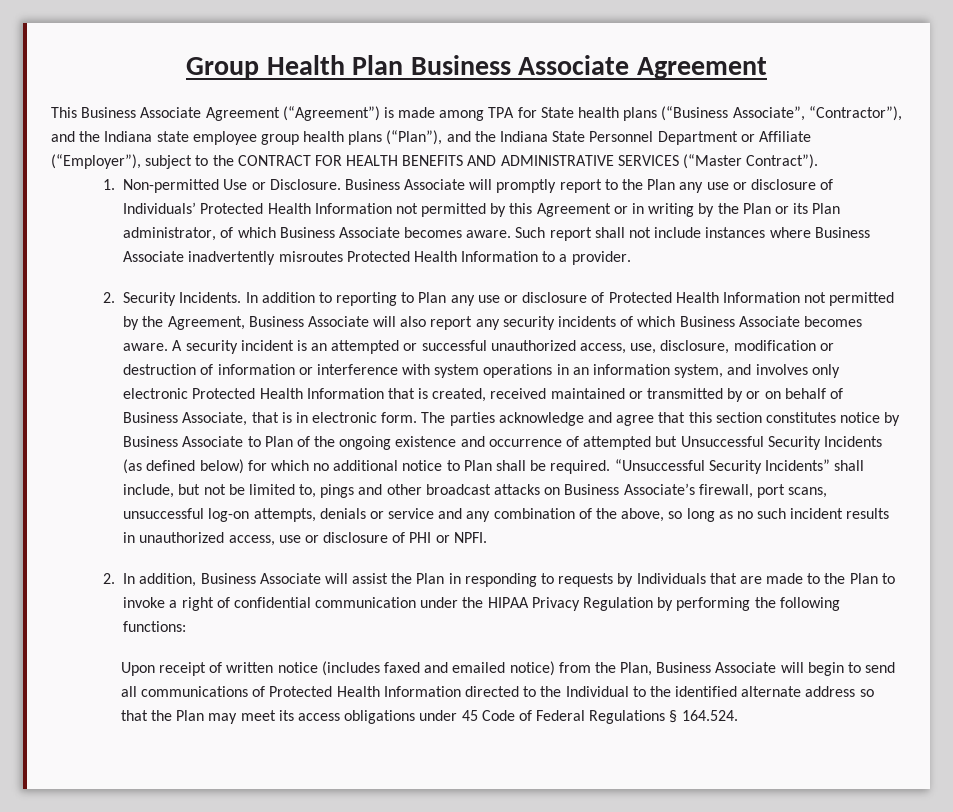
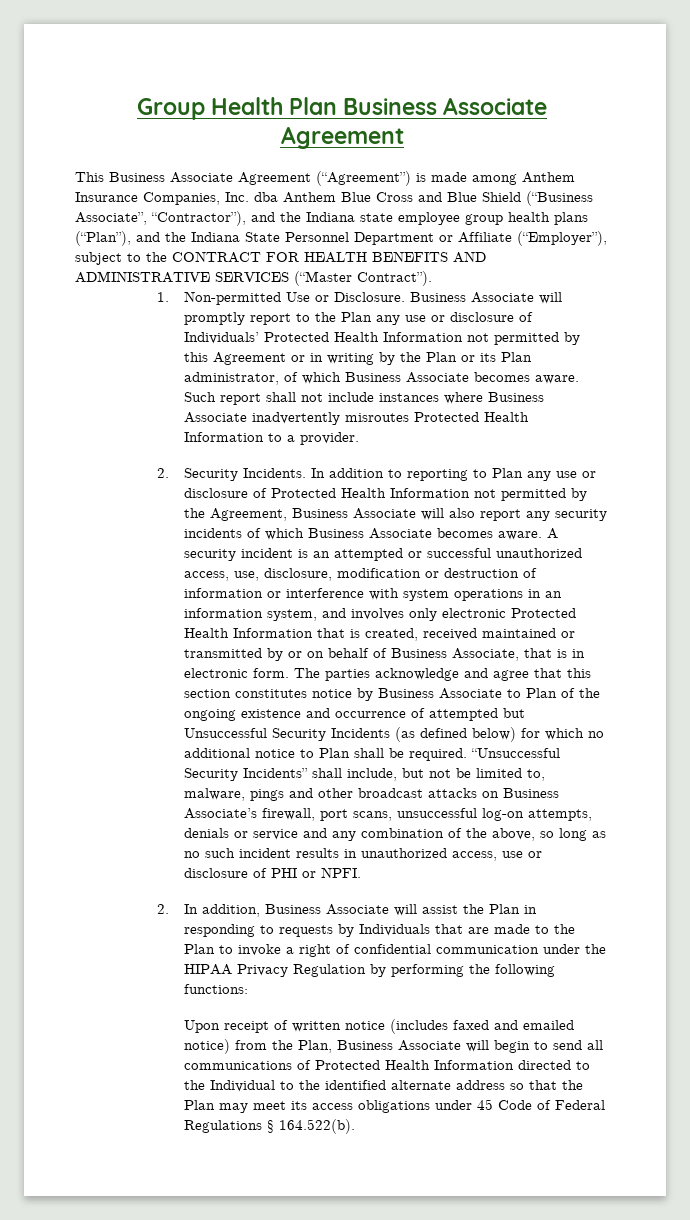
- This Business Associate Agreement (“Agreement”) is made among TPA for State health plans (“Business Associate”, “Contractor”), and the Indiana state employee group health plans (“Plan”), and the Indiana State Personnel Department or Affiliate (“Employer”), subject to the CONTRACT FOR HEALTH BENEFITS AND ADMINISTRATIVE SERVICES (“Master Contract”).
+ This Business Associate Agreement (“Agreement”) is made among Anthem Insurance Companies, Inc. dba Anthem Blue Cross and Blue Shield (“Business Associate”, “Contractor”), and the Indiana state employee group health plans (“Plan”), and the Indiana State Personnel Department or Affiliate (“Employer”), subject to the CONTRACT FOR HEALTH BENEFITS AND ADMINISTRATIVE SERVICES (“Master Contract”).
- “Unsuccessful Security Incidents” shall include, but not be limited to, pings and other broadcast attacks on Business Associate’s firewall, port scans, unsuccessful log-on attempts, denials or service and any combination of the above, so long as no such incident results in unauthorized access, use or disclosure of PHI or NPFI.
+ “Unsuccessful Security Incidents” shall include, but not be limited to, malware, pings and other broadcast attacks on Business Associate’s firewall, port scans, unsuccessful log-on attempts, denials or service and any combination of the above, so long as no such incident results in unauthorized access, use or disclosure of PHI or NPFI.
- Upon receipt of written notice (includes faxed and emailed notice) from the Plan, Business Associate will begin to send all communications of Protected Health Information directed to the Individual to the identified alternate address so that the Plan may meet its access obligations under 45 Code of Federal Regulations § 164.524.
+ Upon receipt of written notice (includes faxed and emailed notice) from the Plan, Business Associate will begin to send all communications of Protected Health Information directed to the Individual to the identified alternate address so that the Plan may meet its access obligations under 45 Code of Federal Regulations § 164.522(b).

